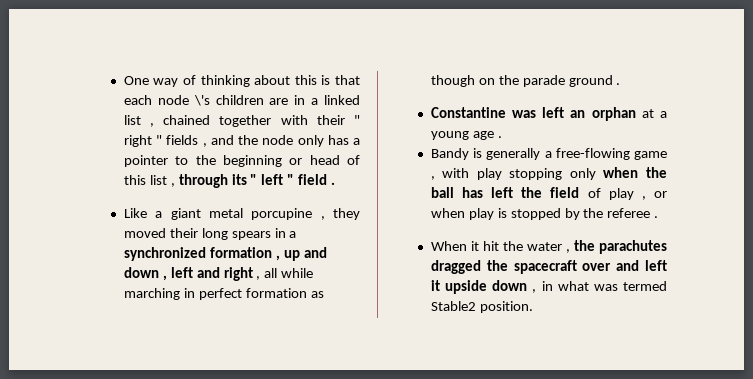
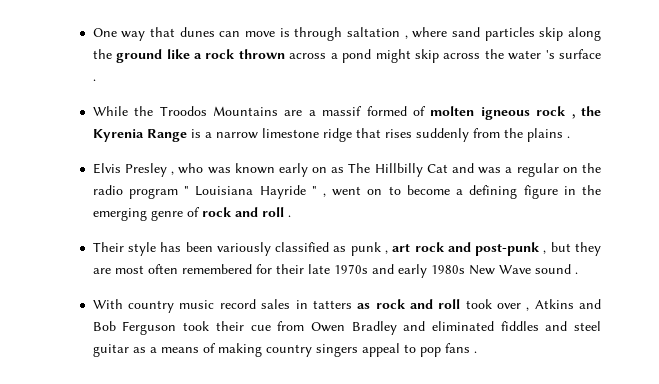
- One way of thinking about this is that each node \'s children are in a linked list , chained together with their " right " fields , and the node only has a pointer to the beginning or head of this list , through its " left " field .
- Like a giant metal porcupine , they moved their long spears in a synchronized formation , up and down , left and right , all while marching in perfect formation as though on the parade ground .
- Constantine was left an orphan at a young age .
- Bandy is generally a free-flowing game , with play stopping only when the ball has left the field of play , or when play is stopped by the referee .
- When it hit the water , the parachutes dragged the spacecraft over and left it upside down , in what was termed Stable2 position.
+ One way that dunes can move is through saltation , where sand particles skip along the ground like a rock thrown across a pond might skip across the water 's surface .
+ While the Troodos Mountains are a massif formed of molten igneous rock , the Kyrenia Range is a narrow limestone ridge that rises suddenly from the plains .
+ Elvis Presley , who was known early on as The Hillbilly Cat and was a regular on the radio program " Louisiana Hayride " , went on to become a defining figure in the emerging genre of rock and roll .
+ Their style has been variously classified as punk , art rock and post-punk , but they are most often remembered for their late 1970s and early 1980s New Wave sound .
+ With country music record sales in tatters as rock and roll took over , Atkins and Bob Ferguson took their cue from Owen Bradley and eliminated fiddles and steel guitar as a means of making country singers appeal to pop fans .

